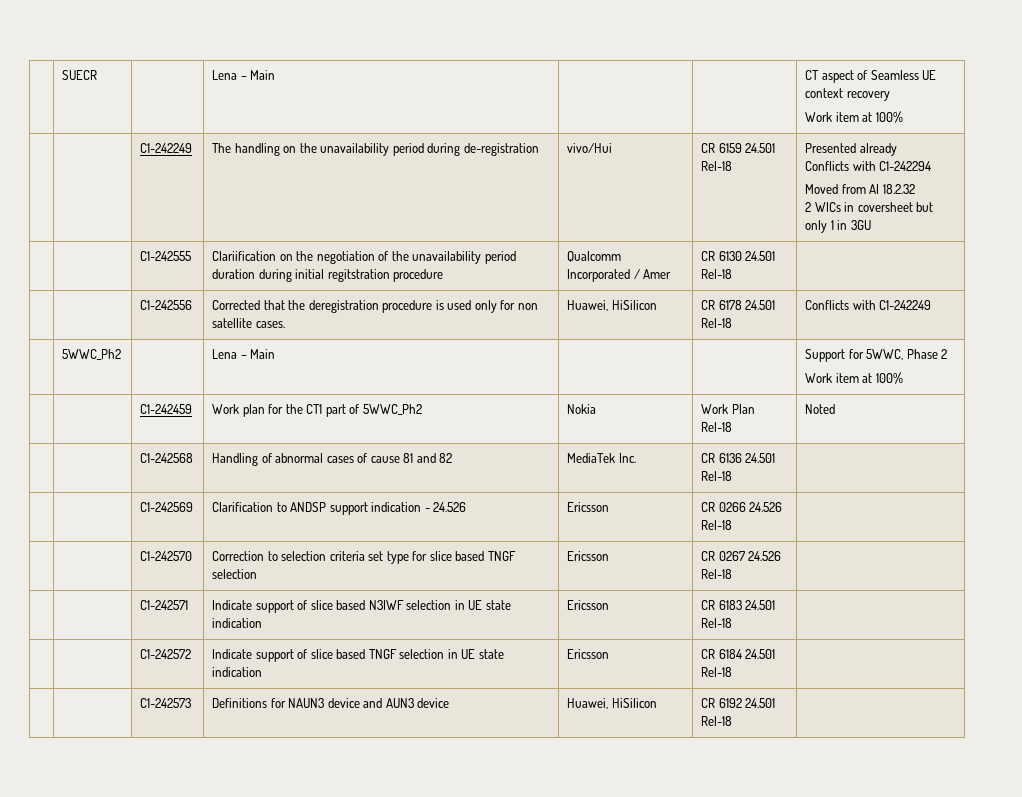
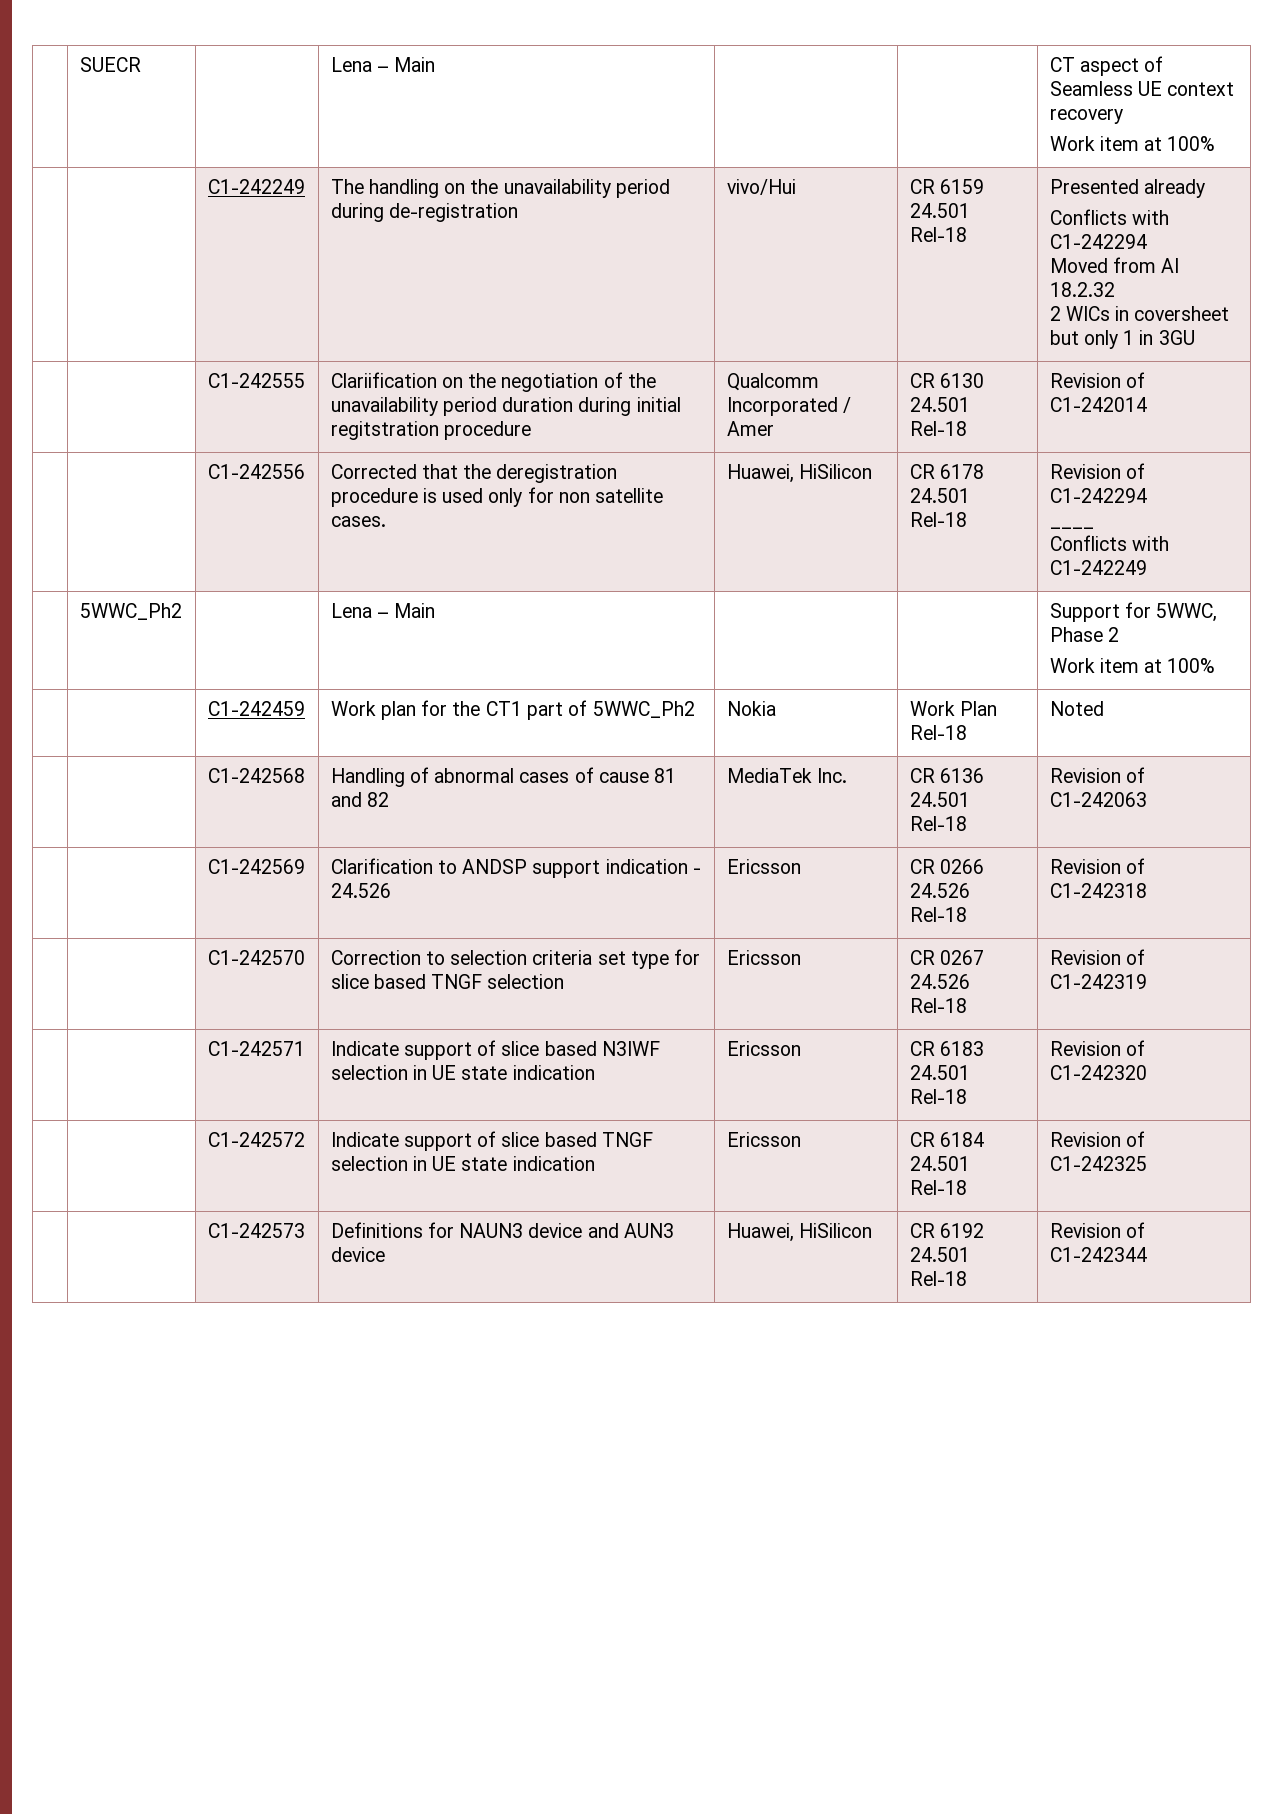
- | | C1-242555 | Clariification on the negotiation of the unavailability period duration during initial regitstration procedure | Qualcomm Incorporated / Amer | CR 6130 24.501 Rel-18 |
+ | | C1-242555 | Clariification on the negotiation of the unavailability period duration during initial regitstration procedure | Qualcomm Incorporated / Amer | CR 6130 24.501 Rel-18 | Revision of C1-242014
- | | C1-242556 | Corrected that the deregistration procedure is used only for non satellite cases. | Huawei, HiSilicon | CR 6178 24.501 Rel-18 | Conflicts with C1-242249
+ | | C1-242556 | Corrected that the deregistration procedure is used only for non satellite cases. | Huawei, HiSilicon | CR 6178 24.501 Rel-18 | Revision of C1-242294
+ ____
+ Conflicts with C1-242249
- | | C1-242568 | Handling of abnormal cases of cause 81 and 82 | MediaTek Inc. | CR 6136 24.501 Rel-18 |
+ | | C1-242568 | Handling of abnormal cases of cause 81 and 82 | MediaTek Inc. | CR 6136 24.501 Rel-18 | Revision of C1-242063
- | | C1-242569 | Clarification to ANDSP support indication - 24.526 | Ericsson | CR 0266 24.526 Rel-18 |
+ | | C1-242569 | Clarification to ANDSP support indication - 24.526 | Ericsson | CR 0266 24.526 Rel-18 | Revision of C1-242318
- | | C1-242570 | Correction to selection criteria set type for slice based TNGF selection | Ericsson | CR 0267 24.526 Rel-18 |
+ | | C1-242570 | Correction to selection criteria set type for slice based TNGF selection | Ericsson | CR 0267 24.526 Rel-18 | Revision of C1-242319
- | | C1-242571 | Indicate support of slice based N3IWF selection in UE state indication | Ericsson | CR 6183 24.501 Rel-18 |
+ | | C1-242571 | Indicate support of slice based N3IWF selection in UE state indication | Ericsson | CR 6183 24.501 Rel-18 | Revision of C1-242320
- | | C1-242572 | Indicate support of slice based TNGF selection in UE state indication | Ericsson | CR 6184 24.501 Rel-18 |
+ | | C1-242572 | Indicate support of slice based TNGF selection in UE state indication | Ericsson | CR 6184 24.501 Rel-18 | Revision of C1-242325
- | | C1-242573 | Definitions for NAUN3 device and AUN3 device | Huawei, HiSilicon | CR 6192 24.501 Rel-18 |
+ | | C1-242573 | Definitions for NAUN3 device and AUN3 device | Huawei, HiSilicon | CR 6192 24.501 Rel-18 | Revision of C1-242344

